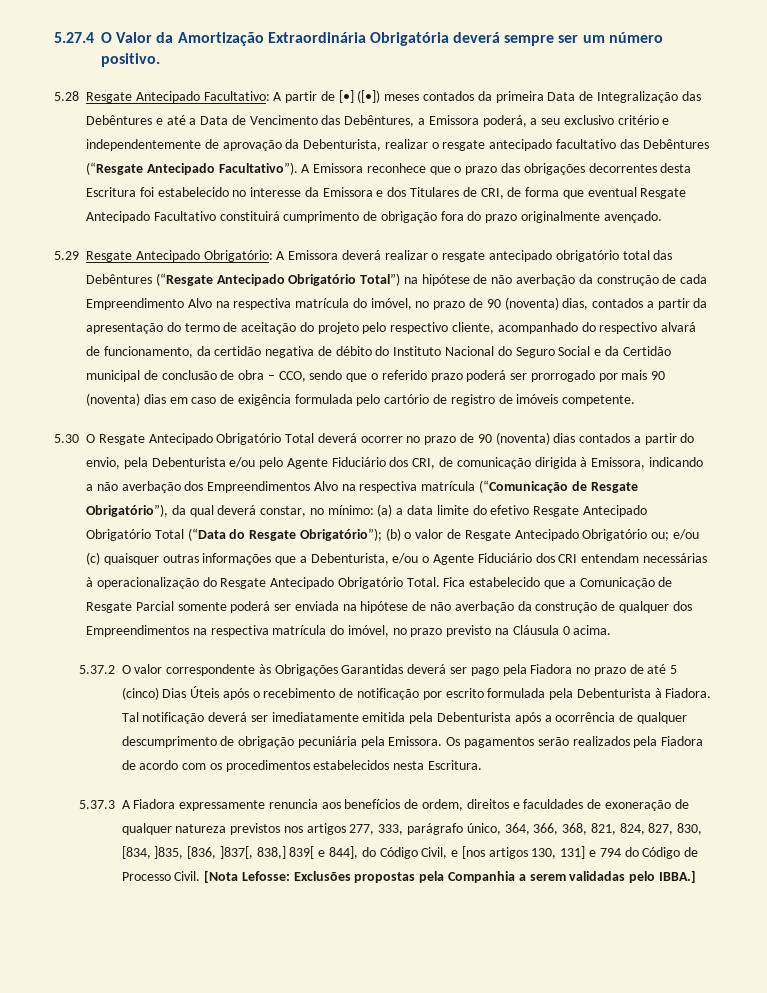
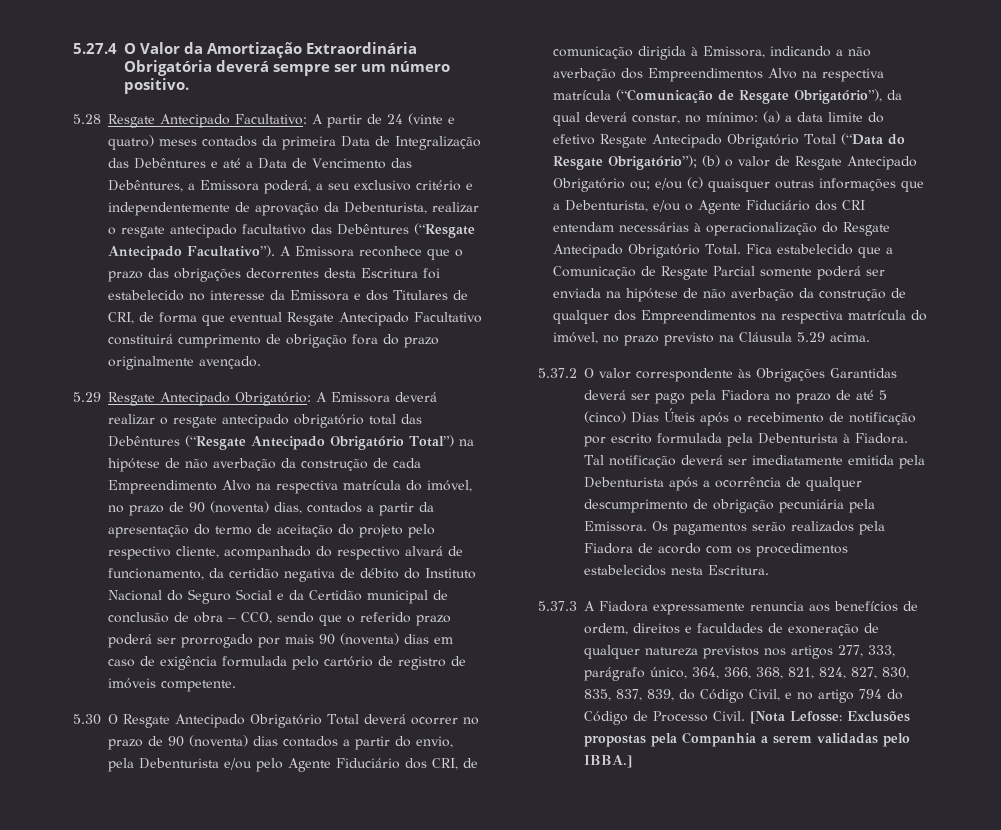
- 5.28 Resgate Antecipado Facultativo: A partir de [•] ([•]) meses contados da primeira Data de Integralização das Debêntures e até a Data de Vencimento das Debêntures, a Emissora poderá, a seu exclusivo critério e independentemente de aprovação da Debenturista, realizar o resgate antecipado facultativo das Debêntures (“Resgate Antecipado Facultativo”).
+ 5.28 Resgate Antecipado Facultativo: A partir de 24 (vinte e quatro) meses contados da primeira Data de Integralização das Debêntures e até a Data de Vencimento das Debêntures, a Emissora poderá, a seu exclusivo critério e independentemente de aprovação da Debenturista, realizar o resgate antecipado facultativo das Debêntures (“Resgate Antecipado Facultativo”).
- Fica estabelecido que a Comunicação de Resgate Parcial somente poderá ser enviada na hipótese de não averbação da construção de qualquer dos Empreendimentos na respectiva matrícula do imóvel, no prazo previsto na Cláusula 0 acima.
+ Fica estabelecido que a Comunicação de Resgate Parcial somente poderá ser enviada na hipótese de não averbação da construção de qualquer dos Empreendimentos na respectiva matrícula do imóvel, no prazo previsto na Cláusula 5.29 acima.
- 5.37.3 A Fiadora expressamente renuncia aos benefícios de ordem, direitos e faculdades de exoneração de qualquer natureza previstos nos artigos 277, 333, parágrafo único, 364, 366, 368, 821, 824, 827, 830, [834, ]835, [836, ]837[, 838,] 839[ e 844], do Código Civil, e [nos artigos 130, 131] e 794 do Código de Processo Civil.
+ 5.37.3 A Fiadora expressamente renuncia aos benefícios de ordem, direitos e faculdades de exoneração de qualquer natureza previstos nos artigos 277, 333, parágrafo único, 364, 366, 368, 821, 824, 827, 830, 835, 837, 839, do Código Civil, e no artigo 794 do Código de Processo Civil.

